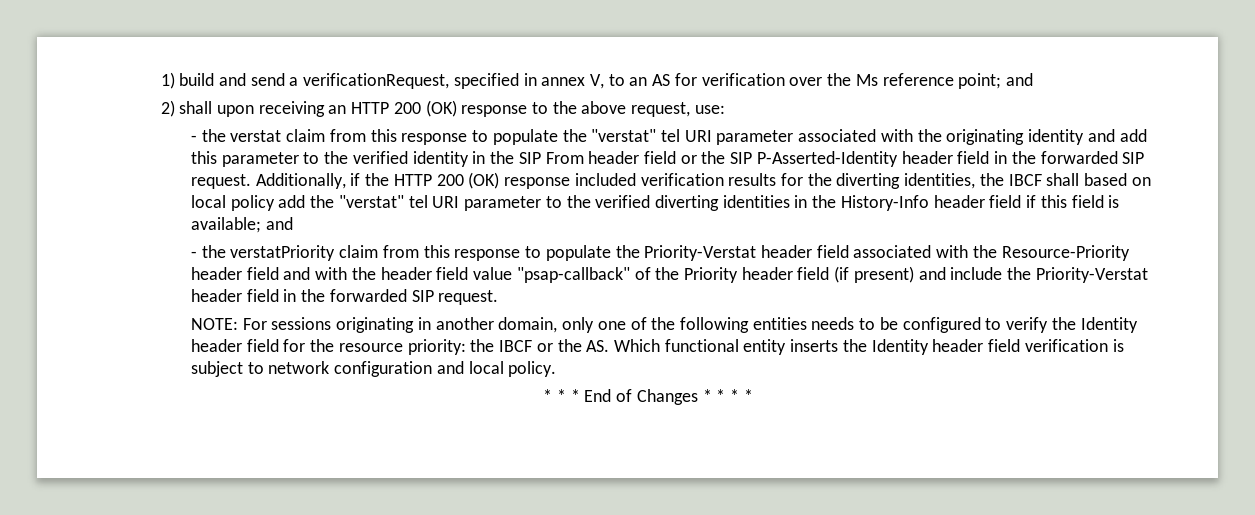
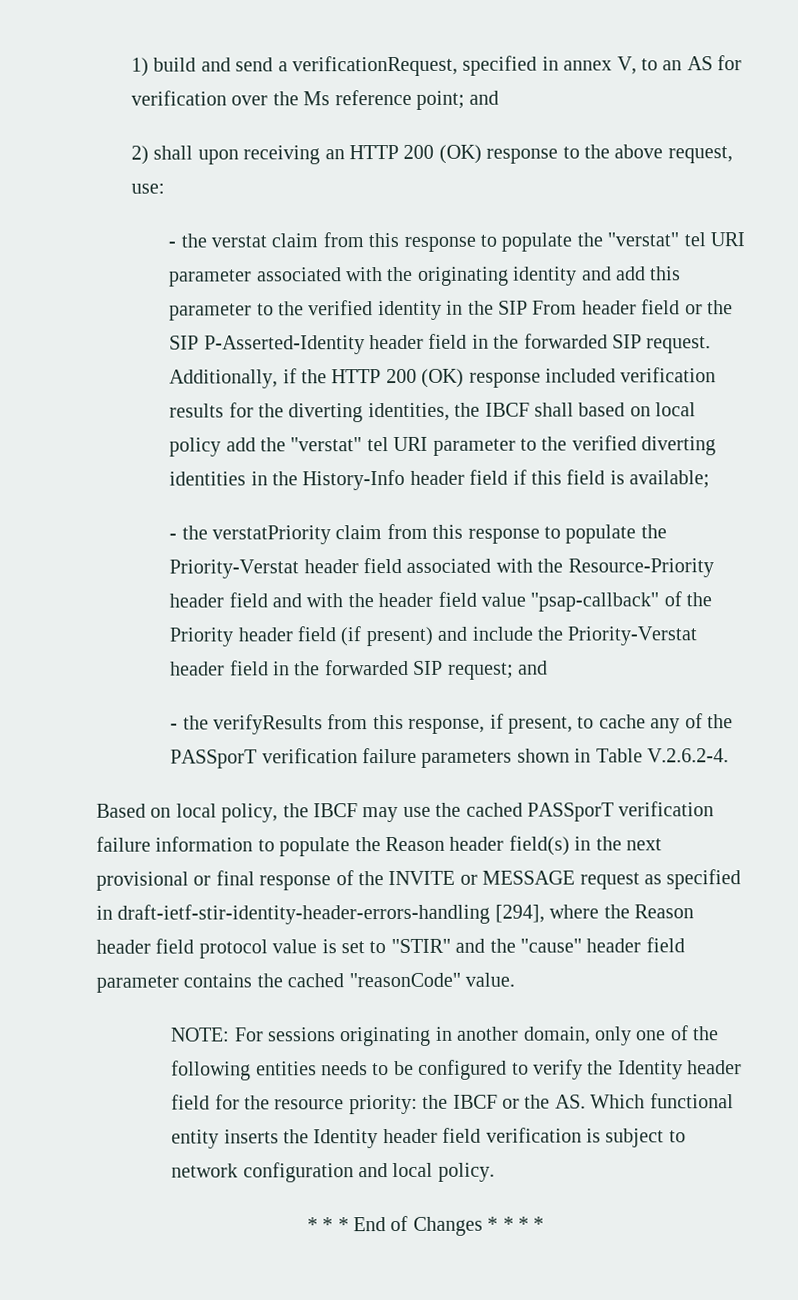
- Additionally, if the HTTP 200 (OK) response included verification results for the diverting identities, the IBCF shall based on local policy add the "verstat" tel URI parameter to the verified diverting identities in the History-Info header field if this field is available; and
+ Additionally, if the HTTP 200 (OK) response included verification results for the diverting identities, the IBCF shall based on local policy add the "verstat" tel URI parameter to the verified diverting identities in the History-Info header field if this field is available;
- - the verstatPriority claim from this response to populate the Priority-Verstat header field associated with the Resource-Priority header field and with the header field value "psap-callback" of the Priority header field (if present) and include the Priority-Verstat header field in the forwarded SIP request.
+ - the verstatPriority claim from this response to populate the Priority-Verstat header field associated with the Resource-Priority header field and with the header field value "psap-callback" of the Priority header field (if present) and include the Priority-Verstat header field in the forwarded SIP request; and
+ - the verifyResults from this response, if present, to cache any of the PASSporT verification failure parameters shown in Table V.2.6.2-4.
+ Based on local policy, the IBCF may use the cached PASSporT verification failure information to populate the Reason header field(s) in the next provisional or final response of the INVITE or MESSAGE request as specified in draft-ietf-stir-identity-header-errors-handling [294], where the Reason header field protocol value is set to "STIR" and the "cause" header field parameter contains the cached "reasonCode" value.

